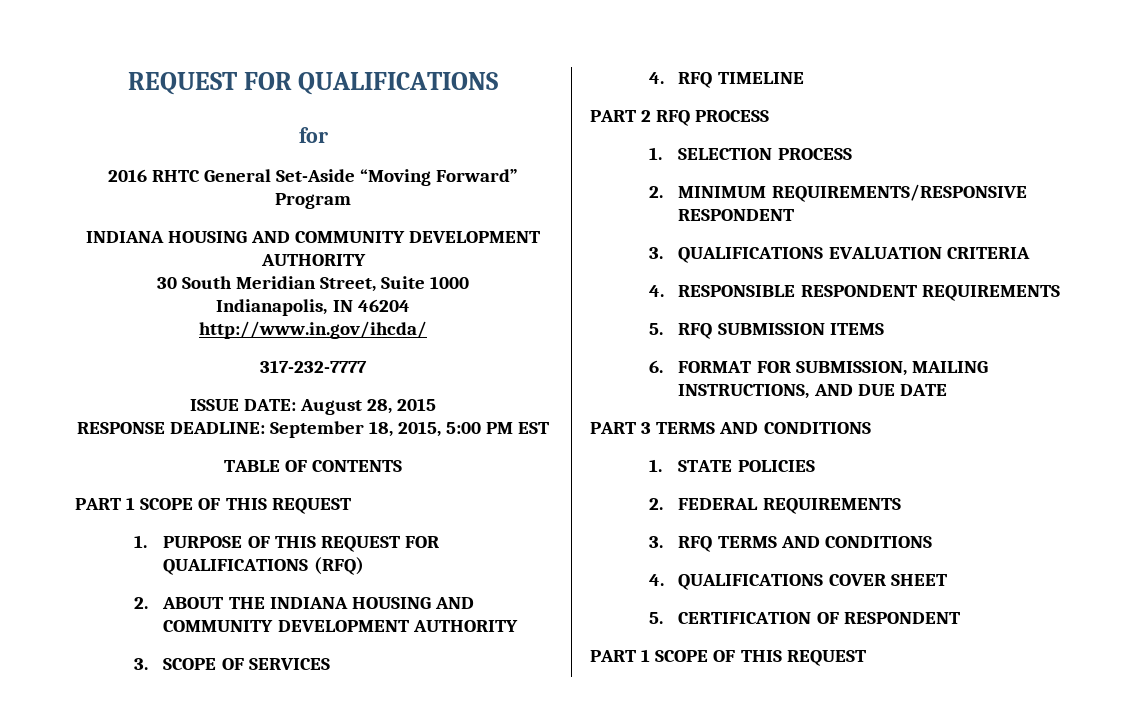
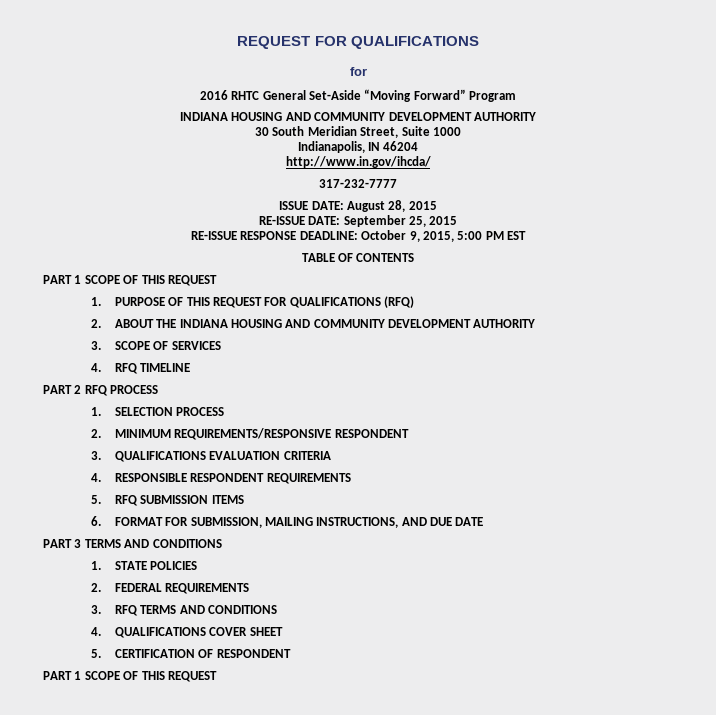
- RESPONSE DEADLINE: September 18, 2015, 5:00 PM EST
+ RE-ISSUE DATE: September 25, 2015
+ RE-ISSUE RESPONSE DEADLINE: October 9, 2015, 5:00 PM EST

